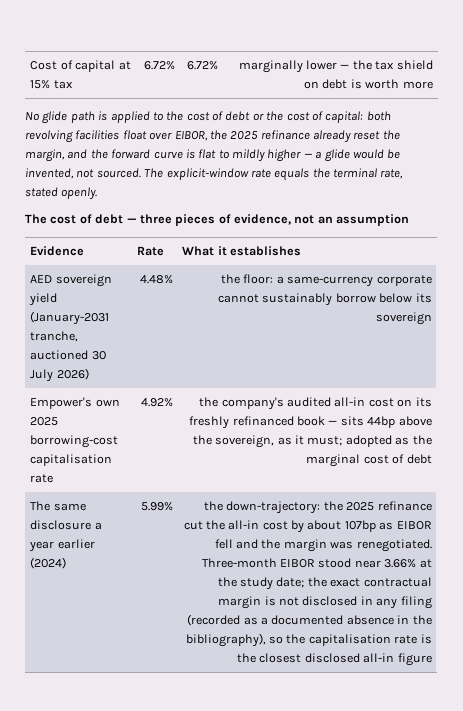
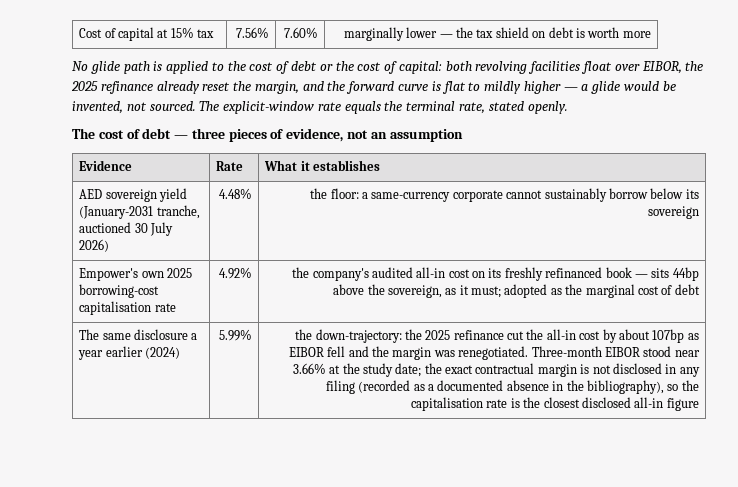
- Cost of capital at 15% tax | 6.72% | 6.72% | marginally lower — the tax shield on debt is worth more
+ Cost of capital at 15% tax | 7.56% | 7.60% | marginally lower — the tax shield on debt is worth more

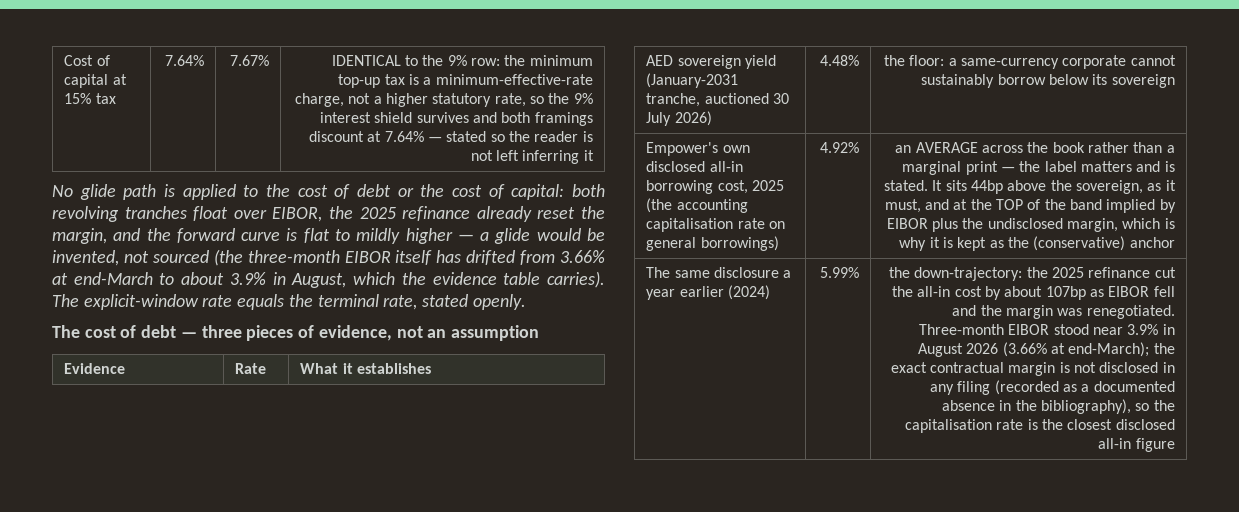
- 7.56% | 7.60% | marginally lower — the tax shield on debt is worth more
+ 7.64% | 7.67% | IDENTICAL to the 9% row: the minimum top-up tax is a minimum-effective-rate charge, not a higher statutory rate, so the 9% interest shield survives and both framings discount at 7.64% — stated so the reader is not left inferring it
- No glide path is applied to the cost of debt or the cost of capital: both revolving facilities float over EIBOR, the 2025 refinance already reset the margin, and the forward curve is flat to mildly higher — a glide would be invented, not sourced.
+ No glide path is applied to the cost of debt or the cost of capital: both revolving tranches float over EIBOR, the 2025 refinance already reset the margin, and the forward curve is flat to mildly higher — a glide would be invented, not sourced (the three-month EIBOR itself has drifted from 3.66% at end-March to about 3.9% in August, which the evidence table carries).
- Empower's own 2025 borrowing-cost capitalisation rate | 4.92% | the company's audited all-in cost on its freshly refinanced book — sits 44bp above the sovereign, as it must; adopted as the marginal cost of debt
+ Empower's own disclosed all-in borrowing cost, 2025 (the accounting capitalisation rate on general borrowings) | 4.92% | an AVERAGE across the book rather than a marginal print — the label matters and is stated. It sits 44bp above the sovereign, as it must, and at the TOP of the band implied by EIBOR plus the undisclosed margin, which is why it is kept as the (conservative) anchor
- Three-month EIBOR stood near 3.66% at the study date; the exact contractual margin is not disclosed in any filing (recorded as a documented absence in the bibliography), so the capitalisation rate is the closest disclosed all-in figure
+ Three-month EIBOR stood near 3.9% in August 2026 (3.66% at end-March); the exact contractual margin is not disclosed in any filing (recorded as a documented absence in the bibliography), so the capitalisation rate is the closest disclosed all-in figure

